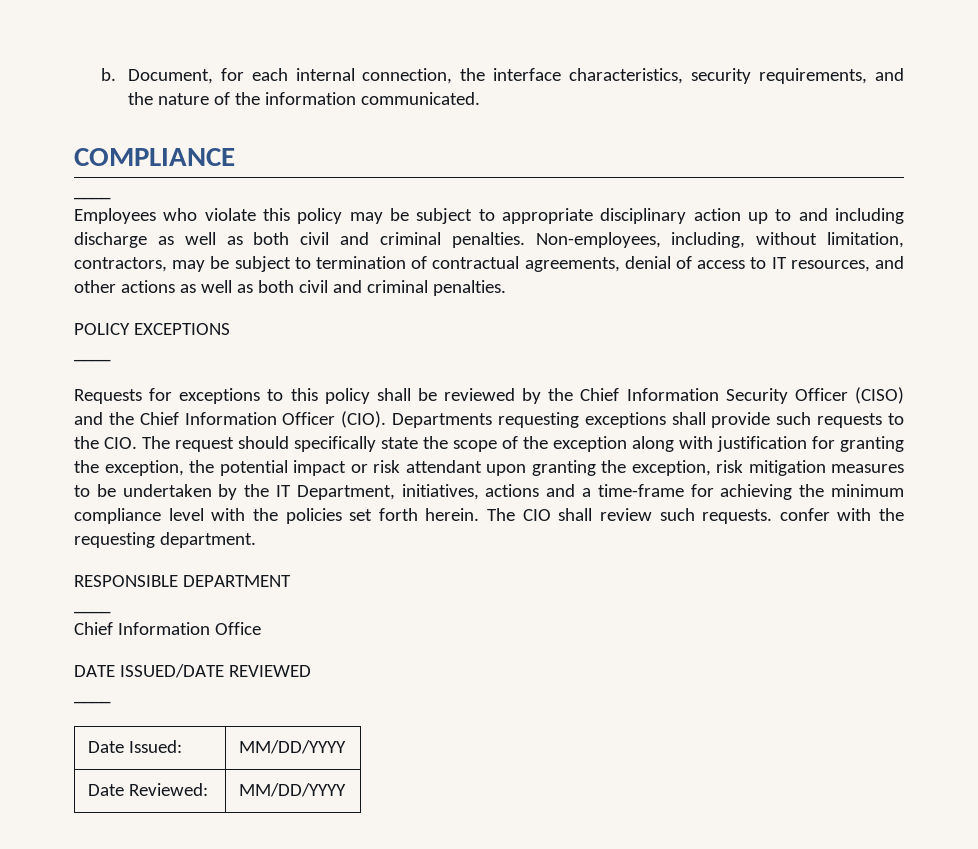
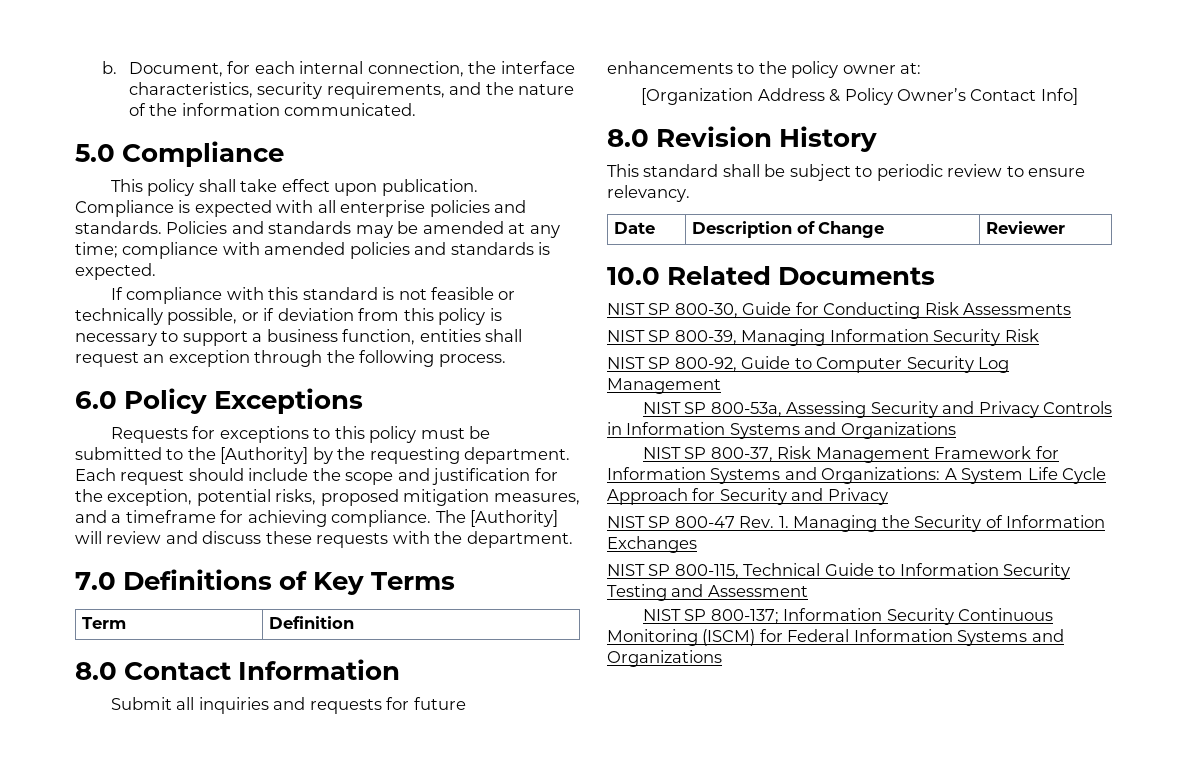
- COMPLIANCE
- ____
- Employees who violate this policy may be subject to appropriate disciplinary action up to and including discharge as well as both civil and criminal penalties. Non-employees, including, without limitation, contractors, may be subject to termination of contractual agreements, denial of access to IT resources, and other actions as well as both civil and criminal penalties.
- POLICY EXCEPTIONS
- ____
+ 5.0 Compliance
+ This policy shall take effect upon publication. Compliance is expected with all enterprise policies and standards. Policies and standards may be amended at any time; compliance with amended policies and standards is expected.
+ If compliance with this standard is not feasible or technically possible, or if deviation from this policy is necessary to support a business function, entities shall request an exception through the following process.
+ 6.0 Policy Exceptions
- Requests for exceptions to this policy shall be reviewed by the Chief Information Security Officer (CISO) and the Chief Information Officer (CIO). Departments requesting exceptions shall provide such requests to the CIO. The request should specifically state the scope of the exception along with justification for granting the exception, the potential impact or risk attendant upon granting the exception, risk mitigation measures to be undertaken by the IT Department, initiatives, actions and a time-frame for achieving the minimum compliance level with the policies set forth herein. The CIO shall review such requests. confer with the requesting department.
- RESPONSIBLE DEPARTMENT
- ____
- Chief Information Office
- DATE ISSUED/DATE REVIEWED
- ____
- Date Issued: | MM/DD/YYYY
- Date Reviewed: | MM/DD/YYYY
+ Requests for exceptions to this policy must be submitted to the [Authority] by the requesting department. Each request should include the scope and justification for the exception, potential risks, proposed mitigation measures, and a timeframe for achieving compliance. The [Authority] will review and discuss these requests with the department.
+ 7.0 Definitions of Key Terms
+ Term | Definition
+ 8.0 Contact Information
+ Submit all inquiries and requests for future enhancements to the policy owner at:
+ [Organization Address & Policy Owner’s Contact Info]
+ 8.0 Revision History
+ This standard shall be subject to periodic review to ensure relevancy.
+ Date | Description of Change | Reviewer
+ 10.0 Related Documents
+ NIST SP 800-30, Guide for Conducting Risk Assessments
+ NIST SP 800-39, Managing Information Security Risk
+ NIST SP 800-92, Guide to Computer Security Log Management
+ NIST SP 800-53a, Assessing Security and Privacy Controls in Information Systems and Organizations
+ NIST SP 800-37, Risk Management Framework for Information Systems and Organizations: A System Life Cycle Approach for Security and Privacy
+ NIST SP 800-47 Rev. 1. Managing the Security of Information Exchanges
+ NIST SP 800-115, Technical Guide to Information Security Testing and Assessment
+ NIST SP 800-137; Information Security Continuous Monitoring (ISCM) for Federal Information Systems and Organizations

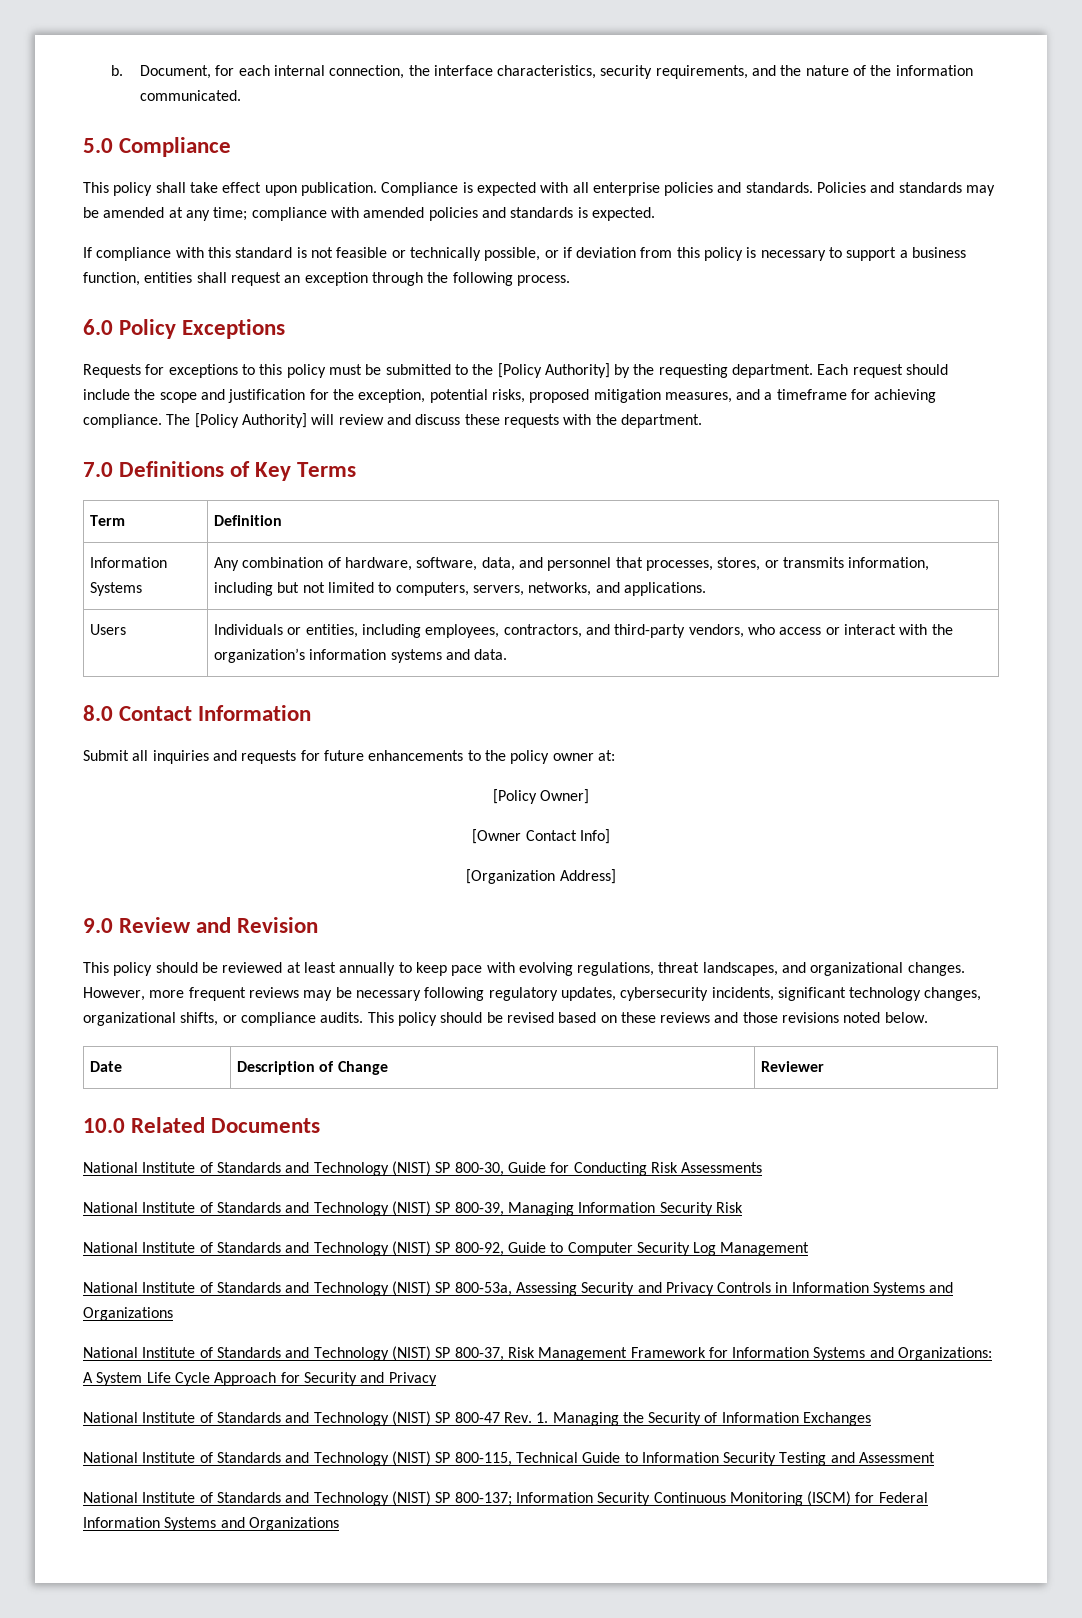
- Requests for exceptions to this policy must be submitted to the [Authority] by the requesting department.
+ Requests for exceptions to this policy must be submitted to the [Policy Authority] by the requesting department.
- The [Authority] will review and discuss these requests with the department.
+ The [Policy Authority] will review and discuss these requests with the department.
+ Information Systems | Any combination of hardware, software, data, and personnel that processes, stores, or transmits information, including but not limited to computers, servers, networks, and applications.
+ Users | Individuals or entities, including employees, contractors, and third-party vendors, who access or interact with the organization’s information systems and data.
- [Organization Address & Policy Owner’s Contact Info]
- 8.0 Revision History
- This standard shall be subject to periodic review to ensure relevancy.
+ [Policy Owner]
+ [Owner Contact Info]
+ [Organization Address]
+ 9.0 Review and Revision
+ This policy should be reviewed at least annually to keep pace with evolving regulations, threat landscapes, and organizational changes. However, more frequent reviews may be necessary following regulatory updates, cybersecurity incidents, significant technology changes, organizational shifts, or compliance audits. This policy should be revised based on these reviews and those revisions noted below.
- NIST SP 800-30, Guide for Conducting Risk Assessments
+ National Institute of Standards and Technology (NIST) SP 800-30, Guide for Conducting Risk Assessments
- NIST SP 800-39, Managing Information Security Risk
+ National Institute of Standards and Technology (NIST) SP 800-39, Managing Information Security Risk
- NIST SP 800-92, Guide to Computer Security Log Management
+ National Institute of Standards and Technology (NIST) SP 800-92, Guide to Computer Security Log Management
- NIST SP 800-53a, Assessing Security and Privacy Controls in Information Systems and Organizations
+ National Institute of Standards and Technology (NIST) SP 800-53a, Assessing Security and Privacy Controls in Information Systems and Organizations
- NIST SP 800-37, Risk Management Framework for Information Systems and Organizations: A System Life Cycle Approach for Security and Privacy
+ National Institute of Standards and Technology (NIST) SP 800-37, Risk Management Framework for Information Systems and Organizations: A System Life Cycle Approach for Security and Privacy
- NIST SP 800-47 Rev. 1. Managing the Security of Information Exchanges
+ National Institute of Standards and Technology (NIST) SP 800-47 Rev. 1. Managing the Security of Information Exchanges
- NIST SP 800-115, Technical Guide to Information Security Testing and Assessment
+ National Institute of Standards and Technology (NIST) SP 800-115, Technical Guide to Information Security Testing and Assessment
- NIST SP 800-137; Information Security Continuous Monitoring (ISCM) for Federal Information Systems and Organizations
+ National Institute of Standards and Technology (NIST) SP 800-137; Information Security Continuous Monitoring (ISCM) for Federal Information Systems and Organizations

